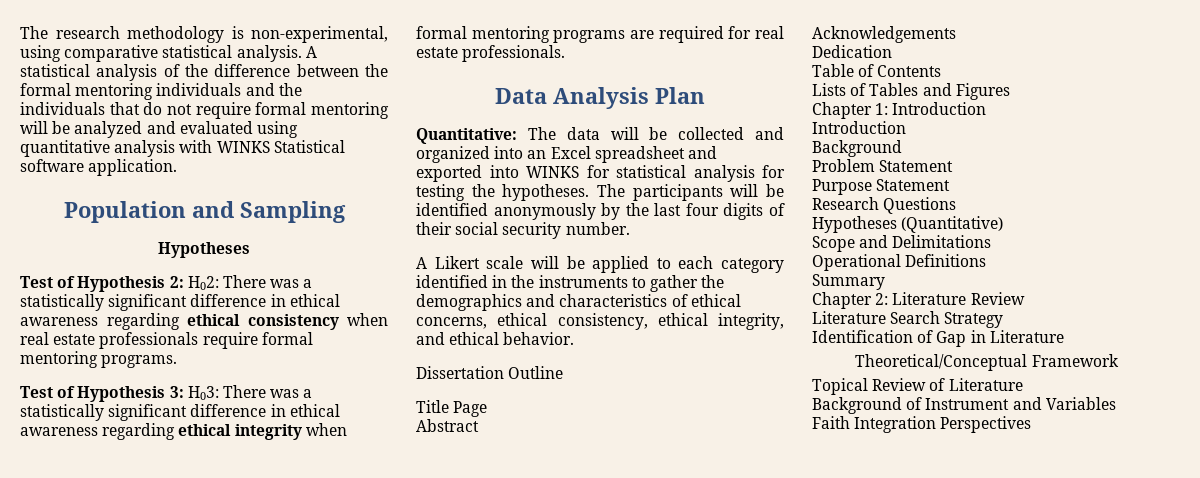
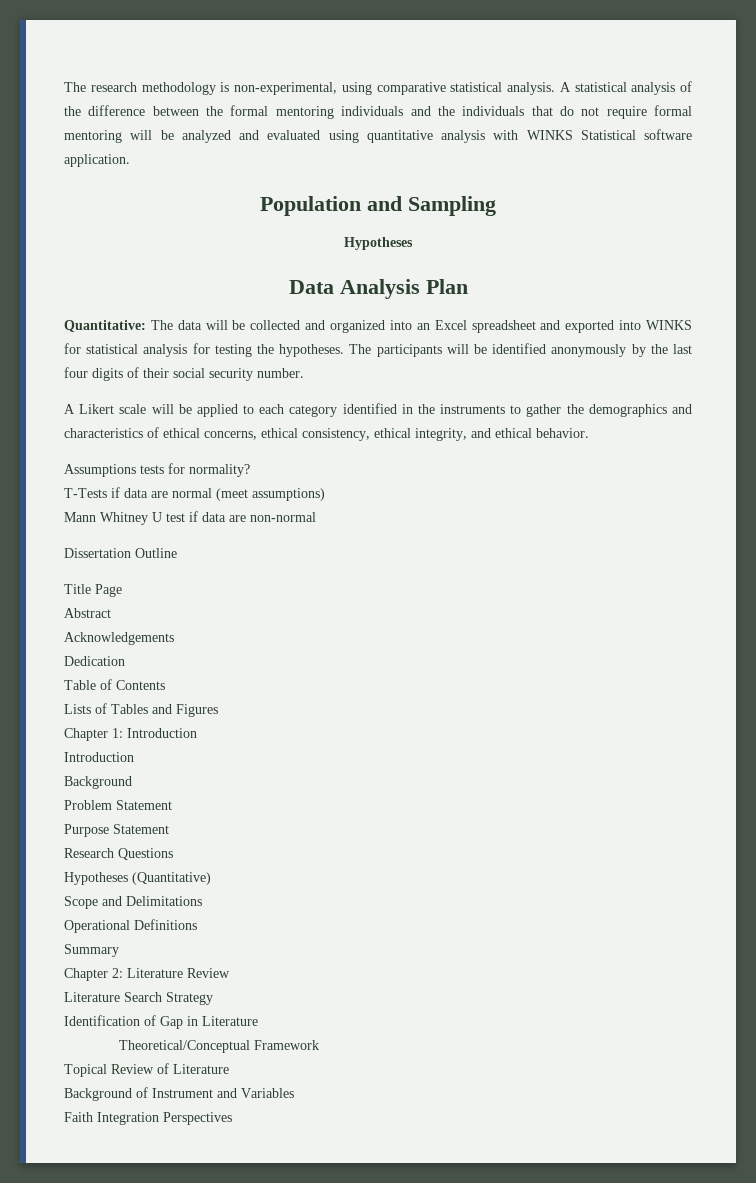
- Test of Hypothesis 2: H02: There was a statistically significant difference in ethical awareness regarding ethical consistency when real estate professionals require formal mentoring programs.
- Test of Hypothesis 3: H03: There was a statistically significant difference in ethical awareness regarding ethical integrity when formal mentoring programs are required for real estate professionals.
+ Assumptions tests for normality?
+ T-Tests if data are normal (meet assumptions)
+ Mann Whitney U test if data are non-normal

